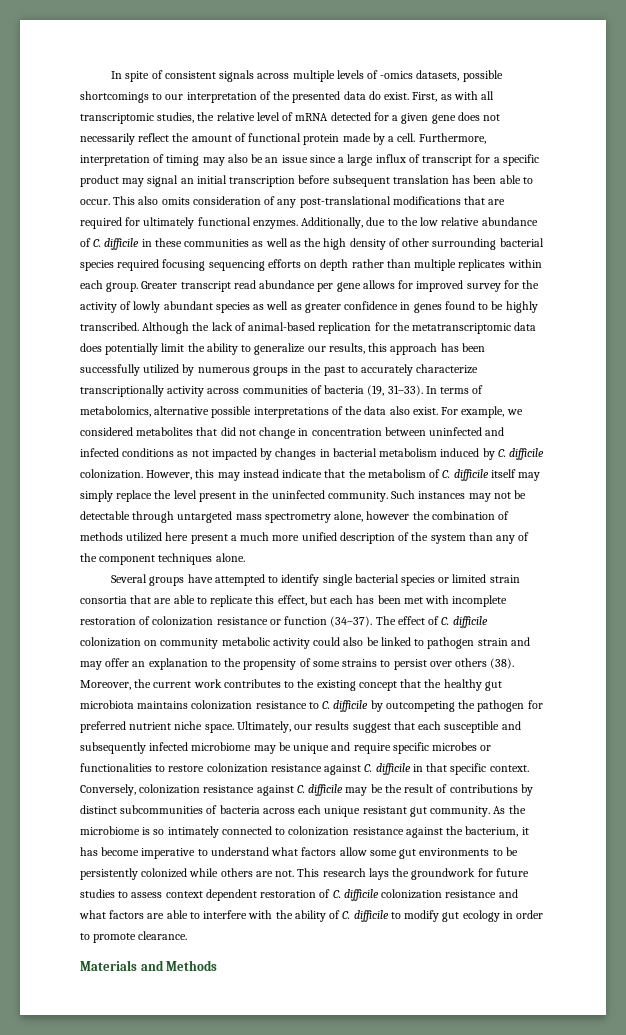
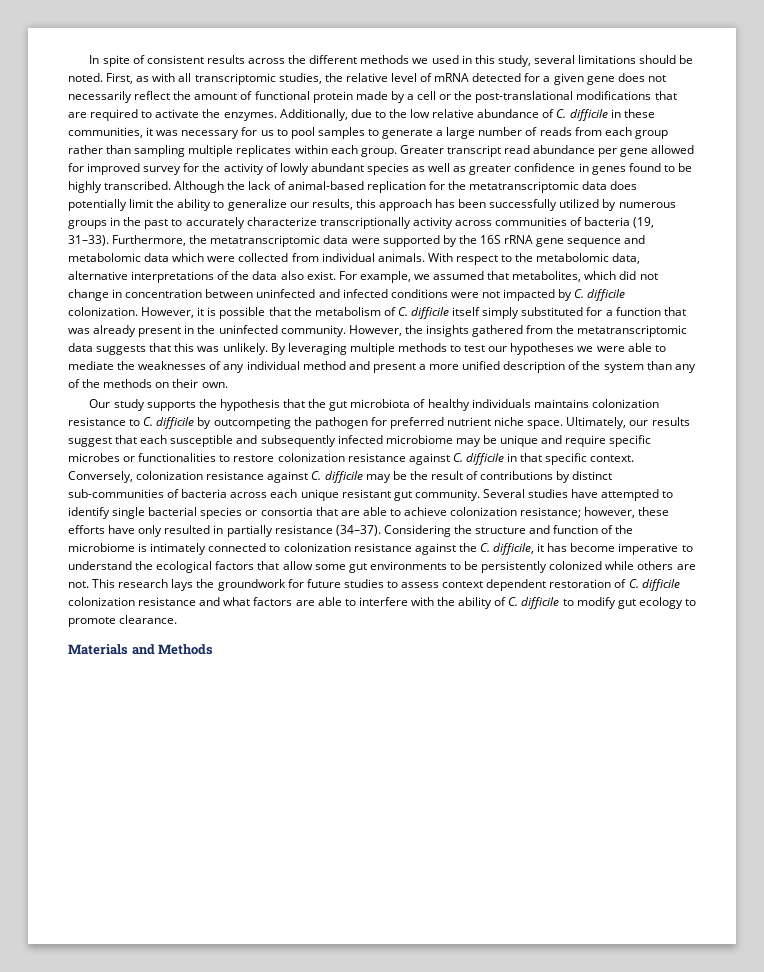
- In spite of consistent signals across multiple levels of -omics datasets, possible shortcomings to our interpretation of the presented data do exist.
+ In spite of consistent results across the different methods we used in this study, several limitations should be noted.
- First, as with all transcriptomic studies, the relative level of mRNA detected for a given gene does not necessarily reflect the amount of functional protein made by a cell. Furthermore, interpretation of timing may also be an issue since a large influx of transcript for a specific product may signal an initial transcription before subsequent translation has been able to occur. This also omits consideration of any post-translational modifications that are required for ultimately functional enzymes.
+ First, as with all transcriptomic studies, the relative level of mRNA detected for a given gene does not necessarily reflect the amount of functional protein made by a cell or the post-translational modifications that are required to activate the enzymes.
- Additionally, due to the low relative abundance of C. difficile in these communities as well as the high density of other surrounding bacterial species required focusing sequencing efforts on depth rather than multiple replicates within each group.
+ Additionally, due to the low relative abundance of C. difficile in these communities, it was necessary for us to pool samples to generate a large number of reads from each group rather than sampling multiple replicates within each group.
- Greater transcript read abundance per gene allows for improved survey for the activity of lowly abundant species as well as greater confidence in genes found to be highly transcribed.
+ Greater transcript read abundance per gene allowed for improved survey for the activity of lowly abundant species as well as greater confidence in genes found to be highly transcribed.
- In terms of metabolomics, alternative possible interpretations of the data also exist.
+ Furthermore, the metatranscriptomic data were supported by the 16S rRNA gene sequence and metabolomic data which were collected from individual animals. With respect to the metabolomic data, alternative interpretations of the data also exist.
- For example, we considered metabolites that did not change in concentration between uninfected and infected conditions as not impacted by changes in bacterial metabolism induced by C. difficile colonization. However, this may instead indicate that the metabolism of C. difficile itself may simply replace the level present in the uninfected community.
+ For example, we assumed that metabolites, which did not change in concentration between uninfected and infected conditions were not impacted by C. difficile colonization. However, it is possible that the metabolism of C. difficile itself simply substituted for a function that was already present in the uninfected community.
- Such instances may not be detectable through untargeted mass spectrometry alone, however the combination of methods utilized here present a much more unified description of the system than any of the component techniques alone.
- Several groups have attempted to identify single bacterial species or limited strain consortia that are able to replicate this effect, but each has been met with incomplete restoration of colonization resistance or function (34–37). The effect of C. difficile colonization on community metabolic activity could also be linked to pathogen strain and may offer an explanation to the propensity of some strains to persist over others (38). Moreover, the current work contributes to the existing concept that the healthy gut microbiota maintains colonization resistance to C. difficile by outcompeting the pathogen for preferred nutrient niche space.
+ However, the insights gathered from the metatranscriptomic data suggests that this was unlikely. By leveraging multiple methods to test our hypotheses we were able to mediate the weaknesses of any individual method and present a more unified description of the system than any of the methods on their own.
+ Our study supports the hypothesis that the gut microbiota of healthy individuals maintains colonization resistance to C. difficile by outcompeting the pathogen for preferred nutrient niche space.
- Conversely, colonization resistance against C. difficile may be the result of contributions by distinct subcommunities of bacteria across each unique resistant gut community.
+ Conversely, colonization resistance against C. difficile may be the result of contributions by distinct sub-communities of bacteria across each unique resistant gut community.
- As the microbiome is so intimately connected to colonization resistance against the bacterium, it has become imperative to understand what factors allow some gut environments to be persistently colonized while others are not.
+ Several studies have attempted to identify single bacterial species or consortia that are able to achieve colonization resistance; however, these efforts have only resulted in partially resistance (34–37). Considering the structure and function of the microbiome is intimately connected to colonization resistance against the C. difficile, it has become imperative to understand the ecological factors that allow some gut environments to be persistently colonized while others are not.
- This research lays the groundwork for future studies to assess context dependent restoration of C. difficile colonization resistance and what factors are able to interfere with the ability of C. difficile to modify gut ecology in order to promote clearance.
+ This research lays the groundwork for future studies to assess context dependent restoration of C. difficile colonization resistance and what factors are able to interfere with the ability of C. difficile to modify gut ecology to promote clearance.

